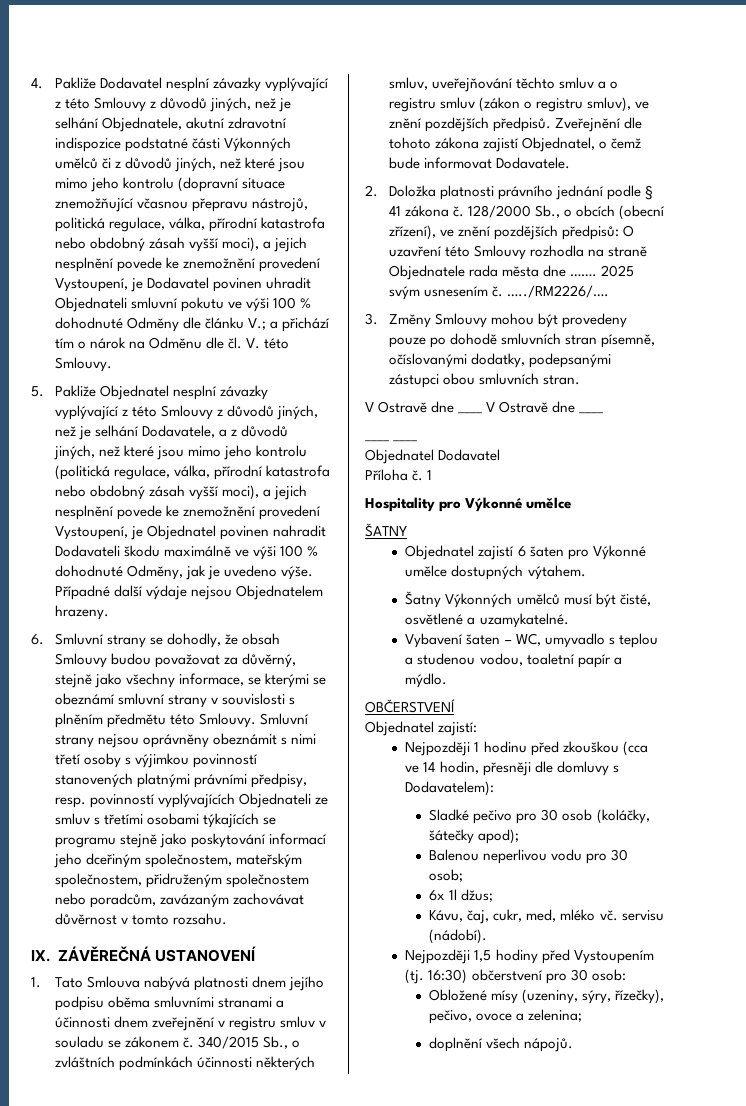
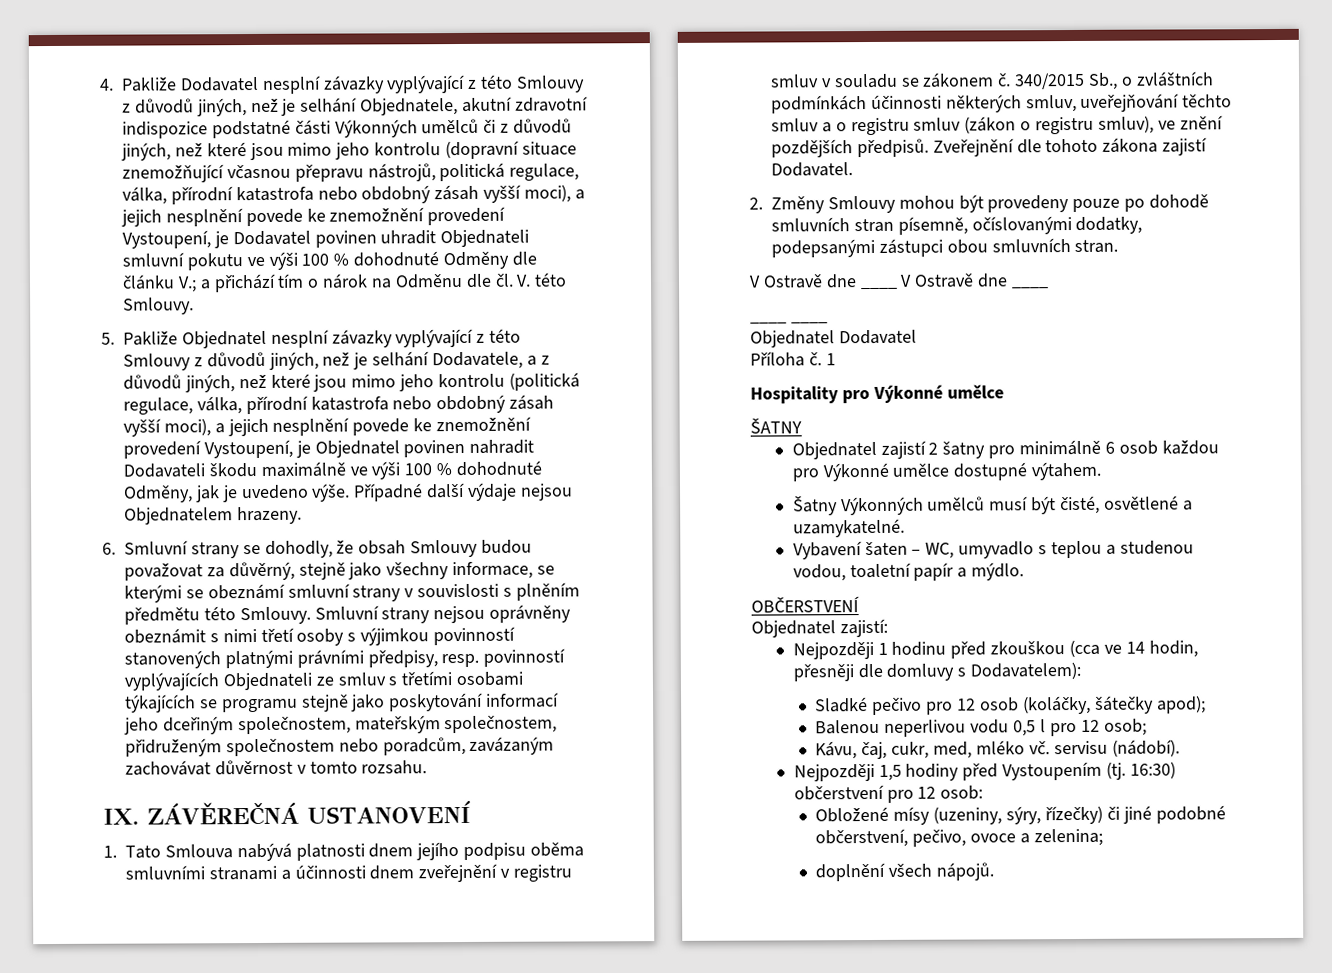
- Zveřejnění dle tohoto zákona zajistí Objednatel, o čemž bude informovat Dodavatele.
- 2. Doložka platnosti právního jednání podle § 41 zákona č. 128/2000 Sb., o obcích (obecní zřízení), ve znění pozdějších předpisů: O uzavření této Smlouvy rozhodla na straně Objednatele rada města dne ……. 2025 svým usnesením č. …../RM2226/….
- 3. Změny Smlouvy mohou být provedeny pouze po dohodě smluvních stran písemně, očíslovanými dodatky, podepsanými zástupci obou smluvních stran.
+ Zveřejnění dle tohoto zákona zajistí Dodavatel.
+ 2. Změny Smlouvy mohou být provedeny pouze po dohodě smluvních stran písemně, očíslovanými dodatky, podepsanými zástupci obou smluvních stran.
- Objednatel zajistí 6 šaten pro Výkonné umělce dostupných výtahem.
+ Objednatel zajistí 2 šatny pro minimálně 6 osob každou pro Výkonné umělce dostupné výtahem.
- Sladké pečivo pro 30 osob (koláčky, šátečky apod);
+ Sladké pečivo pro 12 osob (koláčky, šátečky apod);
- Balenou neperlivou vodu pro 30 osob;
- 6x 1l džus;
+ Balenou neperlivou vodu 0,5 l pro 12 osob;
- 16:30) občerstvení pro 30 osob:
+ 16:30) občerstvení pro 12 osob:
- Obložené mísy (uzeniny, sýry, řízečky), pečivo, ovoce a zelenina;
+ Obložené mísy (uzeniny, sýry, řízečky) či jiné podobné občerstvení, pečivo, ovoce a zelenina;

